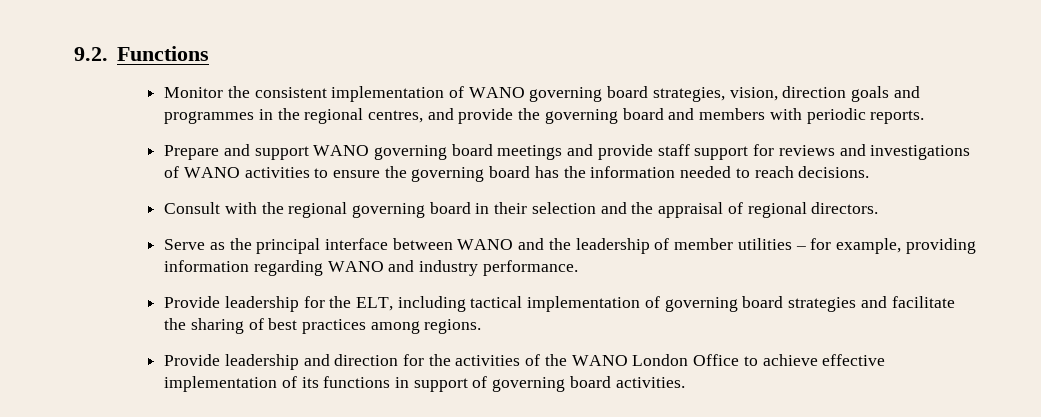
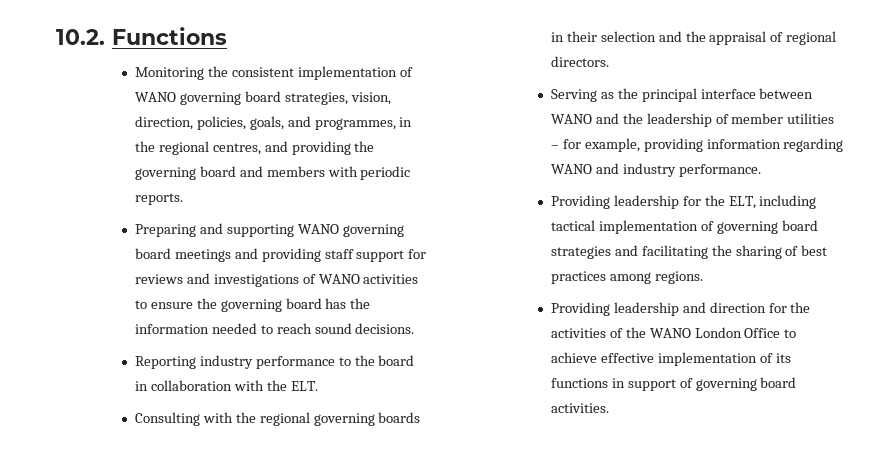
- 9.2. Functions
+ 10.2. Functions
- Monitor the consistent implementation of WANO governing board strategies, vision, direction goals and programmes in the regional centres, and provide the governing board and members with periodic reports.
+ Monitoring the consistent implementation of WANO governing board strategies, vision, direction, policies, goals, and programmes, in the regional centres, and providing the governing board and members with periodic reports.
- Prepare and support WANO governing board meetings and provide staff support for reviews and investigations of WANO activities to ensure the governing board has the information needed to reach decisions.
+ Preparing and supporting WANO governing board meetings and providing staff support for reviews and investigations of WANO activities to ensure the governing board has the information needed to reach sound decisions.
- Consult with the regional governing board in their selection and the appraisal of regional directors.
+ Reporting industry performance to the board in collaboration with the ELT.
+ Consulting with the regional governing boards in their selection and the appraisal of regional directors.
- Serve as the principal interface between WANO and the leadership of member utilities – for example, providing information regarding WANO and industry performance.
+ Serving as the principal interface between WANO and the leadership of member utilities – for example, providing information regarding WANO and industry performance.
- Provide leadership for the ELT, including tactical implementation of governing board strategies and facilitate the sharing of best practices among regions.
+ Providing leadership for the ELT, including tactical implementation of governing board strategies and facilitating the sharing of best practices among regions.
- Provide leadership and direction for the activities of the WANO London Office to achieve effective implementation of its functions in support of governing board activities.
+ Providing leadership and direction for the activities of the WANO London Office to achieve effective implementation of its functions in support of governing board activities.

